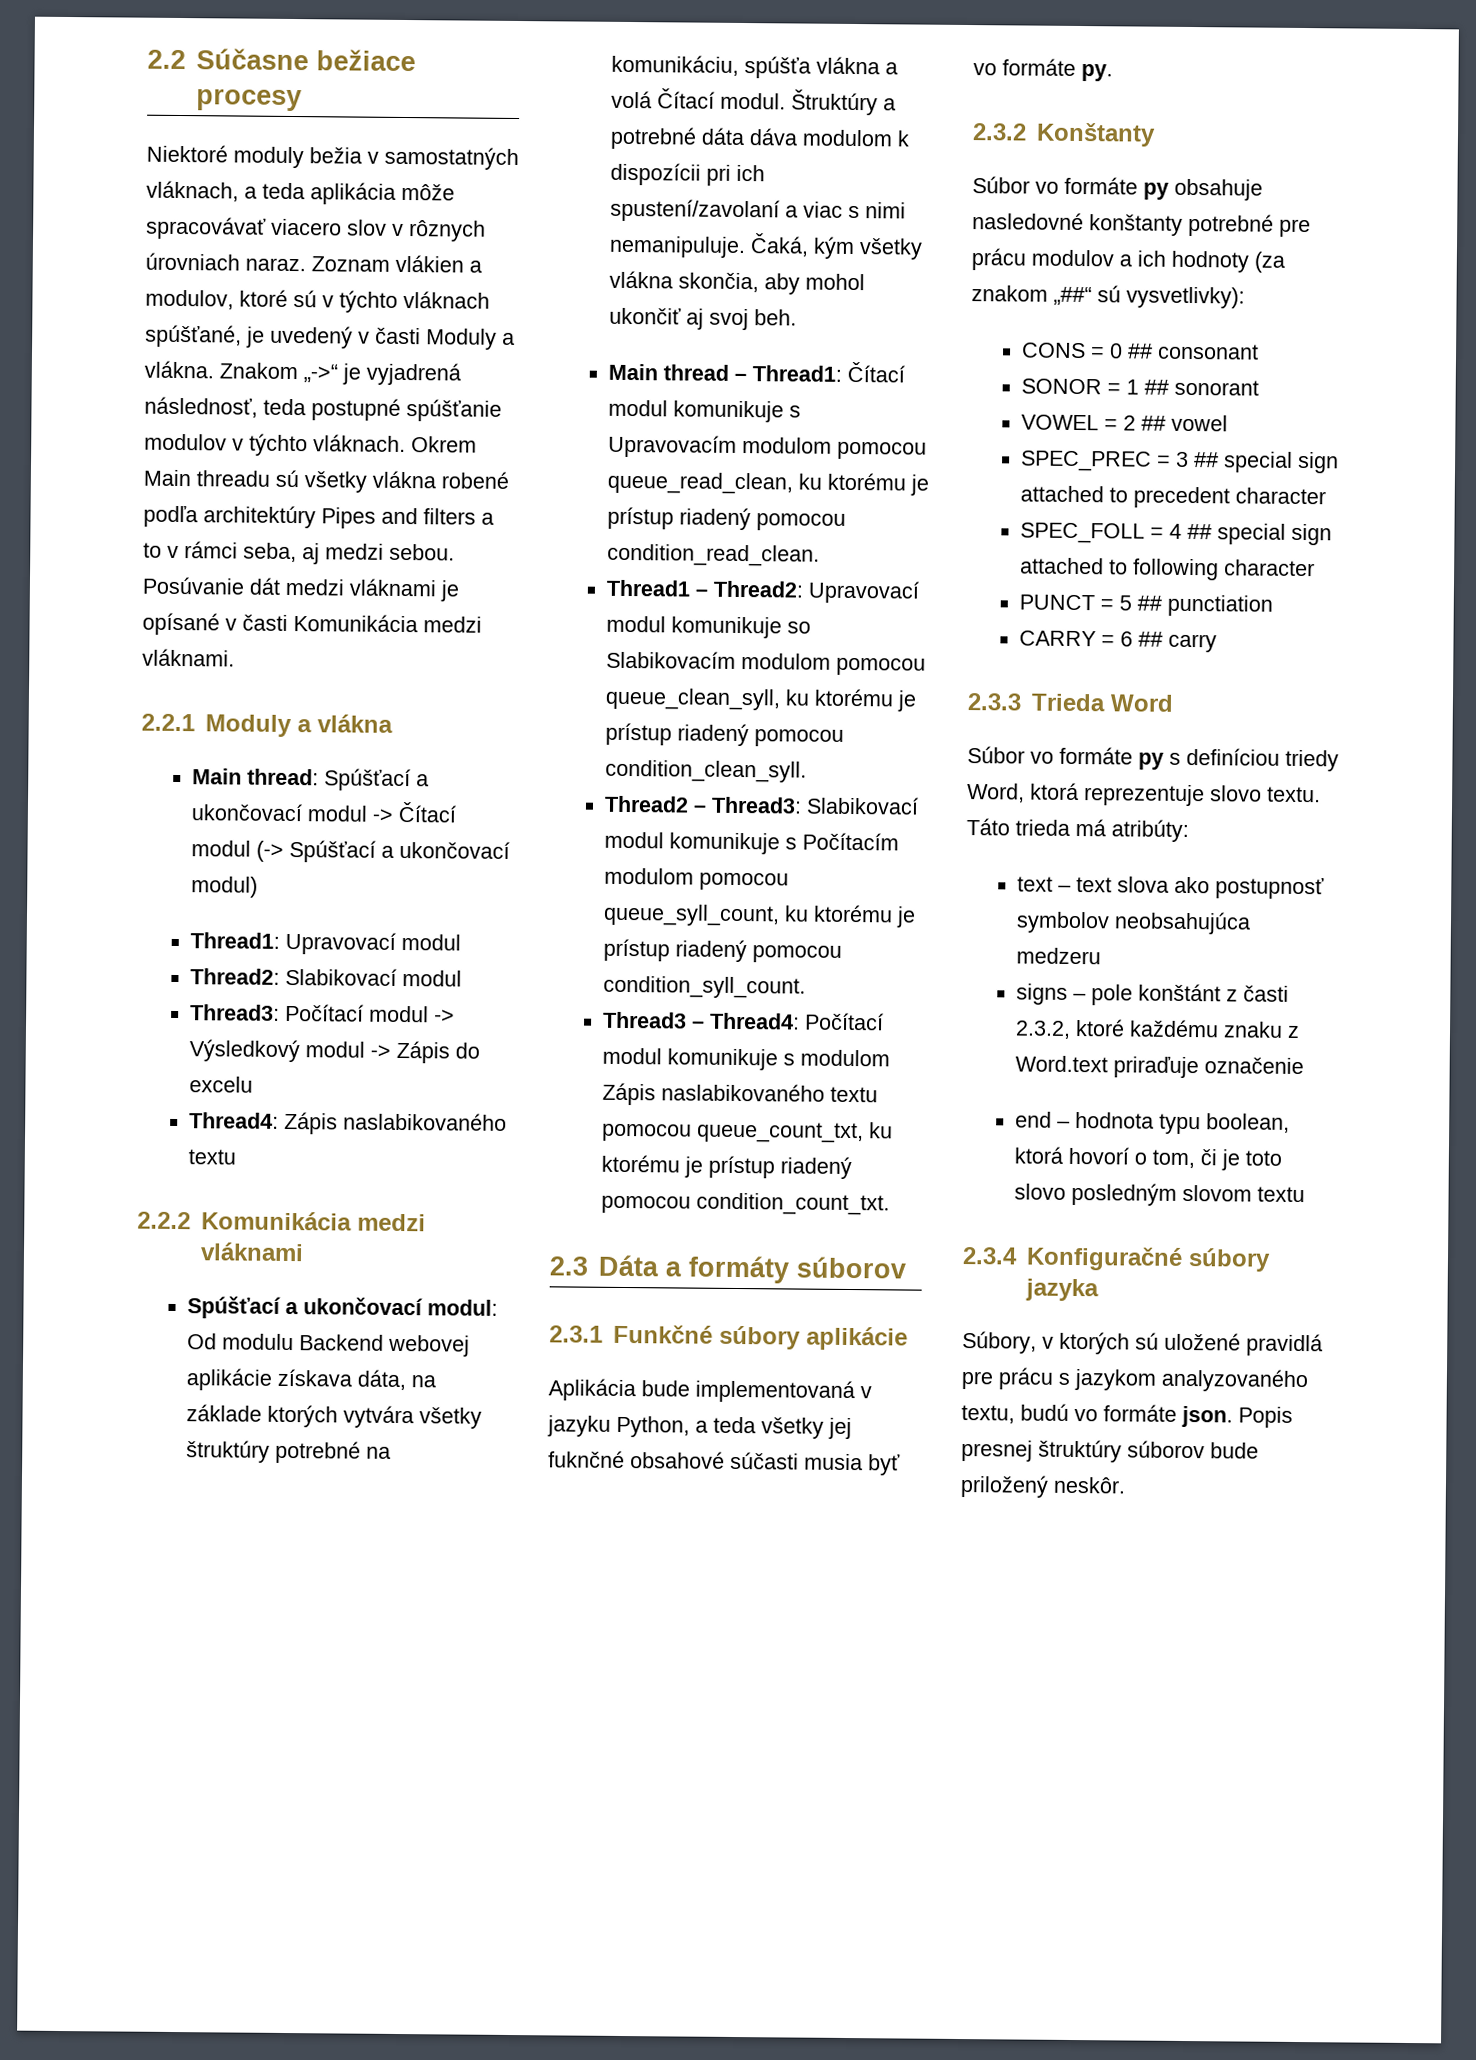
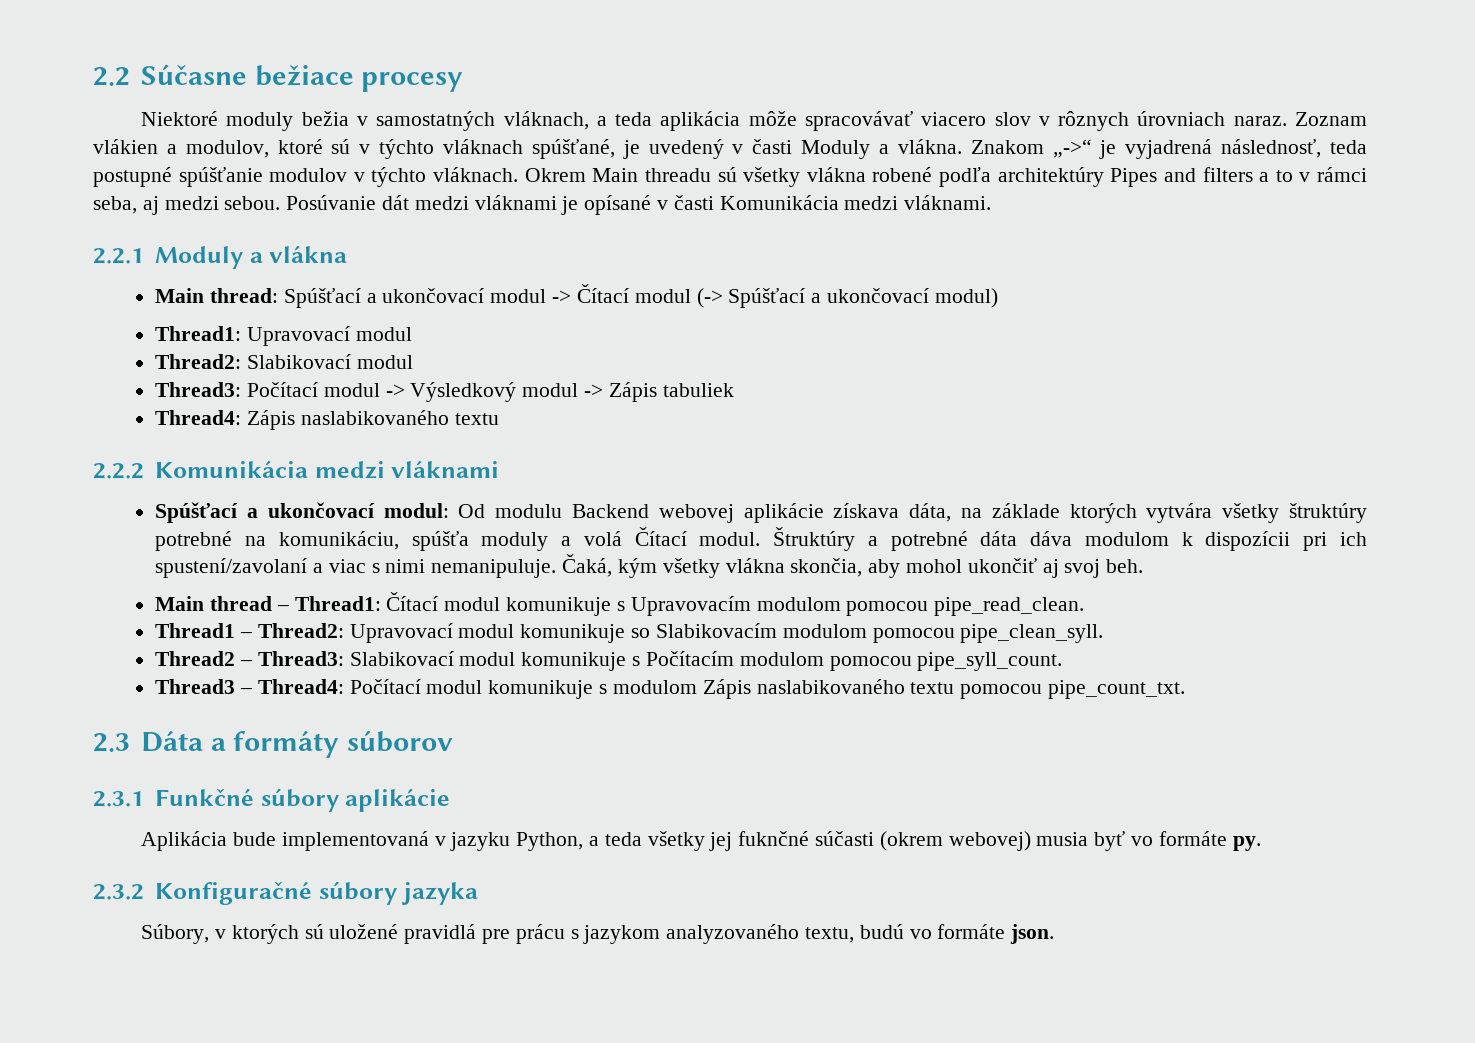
- Thread3: Počítací modul -> Výsledkový modul -> Zápis do excelu
+ Thread3: Počítací modul -> Výsledkový modul -> Zápis tabuliek
- Spúšťací a ukončovací modul: Od modulu Backend webovej aplikácie získava dáta, na základe ktorých vytvára všetky štruktúry potrebné na komunikáciu, spúšťa vlákna a volá Čítací modul.
+ Spúšťací a ukončovací modul: Od modulu Backend webovej aplikácie získava dáta, na základe ktorých vytvára všetky štruktúry potrebné na komunikáciu, spúšťa moduly a volá Čítací modul.
- Main thread – Thread1: Čítací modul komunikuje s Upravovacím modulom pomocou queue_read_clean, ku ktorému je prístup riadený pomocou condition_read_clean.
+ Main thread – Thread1: Čítací modul komunikuje s Upravovacím modulom pomocou pipe_read_clean.
- Thread1 – Thread2: Upravovací modul komunikuje so Slabikovacím modulom pomocou queue_clean_syll, ku ktorému je prístup riadený pomocou condition_clean_syll.
+ Thread1 – Thread2: Upravovací modul komunikuje so Slabikovacím modulom pomocou pipe_clean_syll.
- Thread2 – Thread3: Slabikovací modul komunikuje s Počítacím modulom pomocou queue_syll_count, ku ktorému je prístup riadený pomocou condition_syll_count.
+ Thread2 – Thread3: Slabikovací modul komunikuje s Počítacím modulom pomocou pipe_syll_count.
- Thread3 – Thread4: Počítací modul komunikuje s modulom Zápis naslabikovaného textu pomocou queue_count_txt, ku ktorému je prístup riadený pomocou condition_count_txt.
+ Thread3 – Thread4: Počítací modul komunikuje s modulom Zápis naslabikovaného textu pomocou pipe_count_txt.
- Aplikácia bude implementovaná v jazyku Python, a teda všetky jej fuknčné obsahové súčasti musia byť vo formáte py.
+ Aplikácia bude implementovaná v jazyku Python, a teda všetky jej fuknčné súčasti (okrem webovej) musia byť vo formáte py.
- 2.3.2 Konštanty
- Súbor vo formáte py obsahuje nasledovné konštanty potrebné pre prácu modulov a ich hodnoty (za znakom „##“ sú vysvetlivky):
- CONS = 0 ## consonant
- SONOR = 1 ## sonorant
- VOWEL = 2 ## vowel
- SPEC_PREC = 3 ## special sign attached to precedent character
- SPEC_FOLL = 4 ## special sign attached to following character
- PUNCT = 5 ## punctiation
- CARRY = 6 ## carry
- 2.3.3 Trieda Word
- Súbor vo formáte py s definíciou triedy Word, ktorá reprezentuje slovo textu. Táto trieda má atribúty:
- text – text slova ako postupnosť symbolov neobsahujúca medzeru
- signs – pole konštánt z časti 2.3.2, ktoré každému znaku z Word.text priraďuje označenie
- end – hodnota typu boolean, ktorá hovorí o tom, či je toto slovo posledným slovom textu
- 2.3.4 Konfiguračné súbory jazyka
+ 2.3.2 Konfiguračné súbory jazyka
- Popis presnej štruktúry súborov bude priložený neskôr.

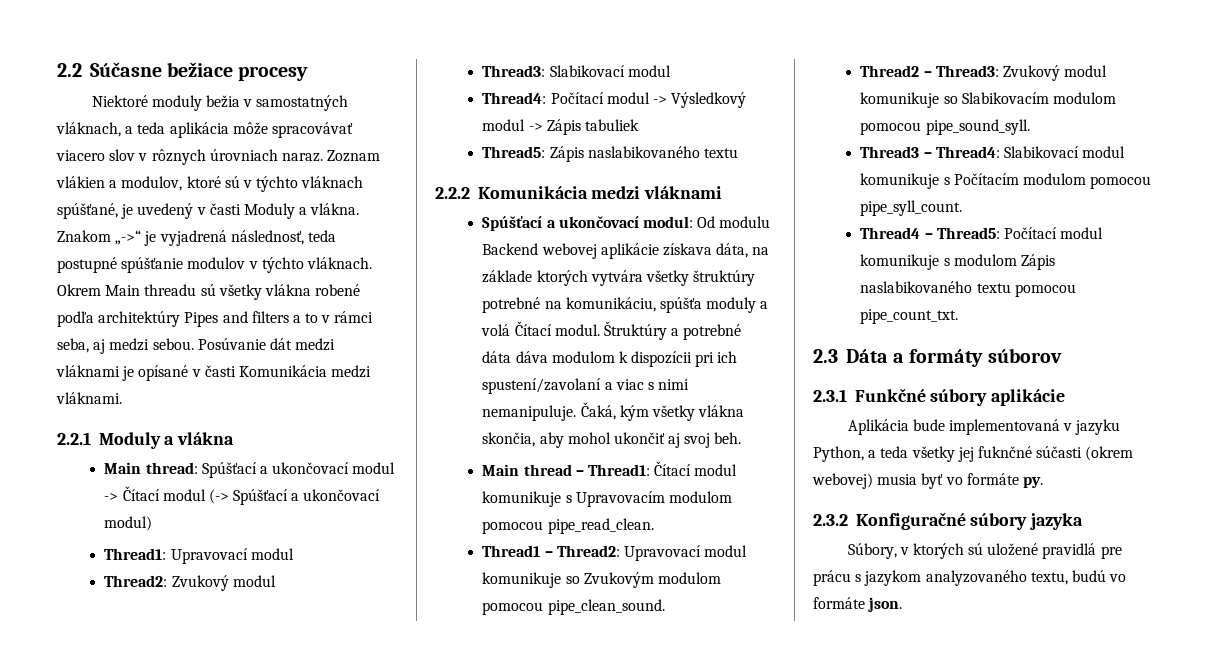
- Thread2: Slabikovací modul
+ Thread2: Zvukový modul
+ Thread3: Slabikovací modul
- Thread3: Počítací modul -> Výsledkový modul -> Zápis tabuliek
+ Thread4: Počítací modul -> Výsledkový modul -> Zápis tabuliek
- Thread4: Zápis naslabikovaného textu
+ Thread5: Zápis naslabikovaného textu
- Thread1 – Thread2: Upravovací modul komunikuje so Slabikovacím modulom pomocou pipe_clean_syll.
+ Thread1 – Thread2: Upravovací modul komunikuje so Zvukovým modulom pomocou pipe_clean_sound.
- Thread2 – Thread3: Slabikovací modul komunikuje s Počítacím modulom pomocou pipe_syll_count.
+ Thread2 – Thread3: Zvukový modul komunikuje so Slabikovacím modulom pomocou pipe_sound_syll.
+ Thread3 – Thread4: Slabikovací modul komunikuje s Počítacím modulom pomocou pipe_syll_count.
- Thread3 – Thread4: Počítací modul komunikuje s modulom Zápis naslabikovaného textu pomocou pipe_count_txt.
+ Thread4 – Thread5: Počítací modul komunikuje s modulom Zápis naslabikovaného textu pomocou pipe_count_txt.

